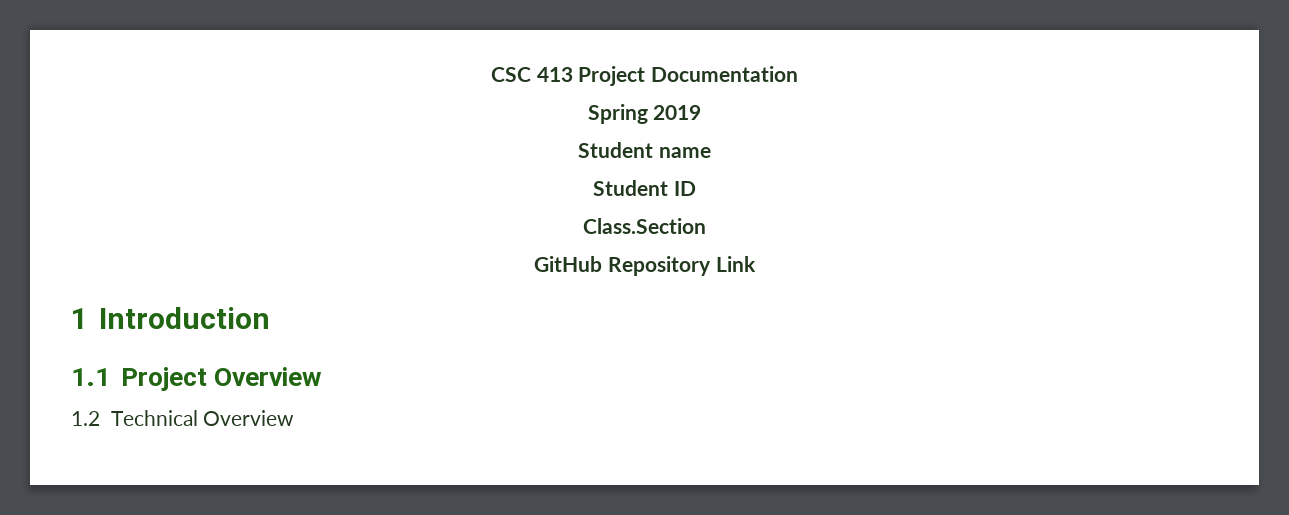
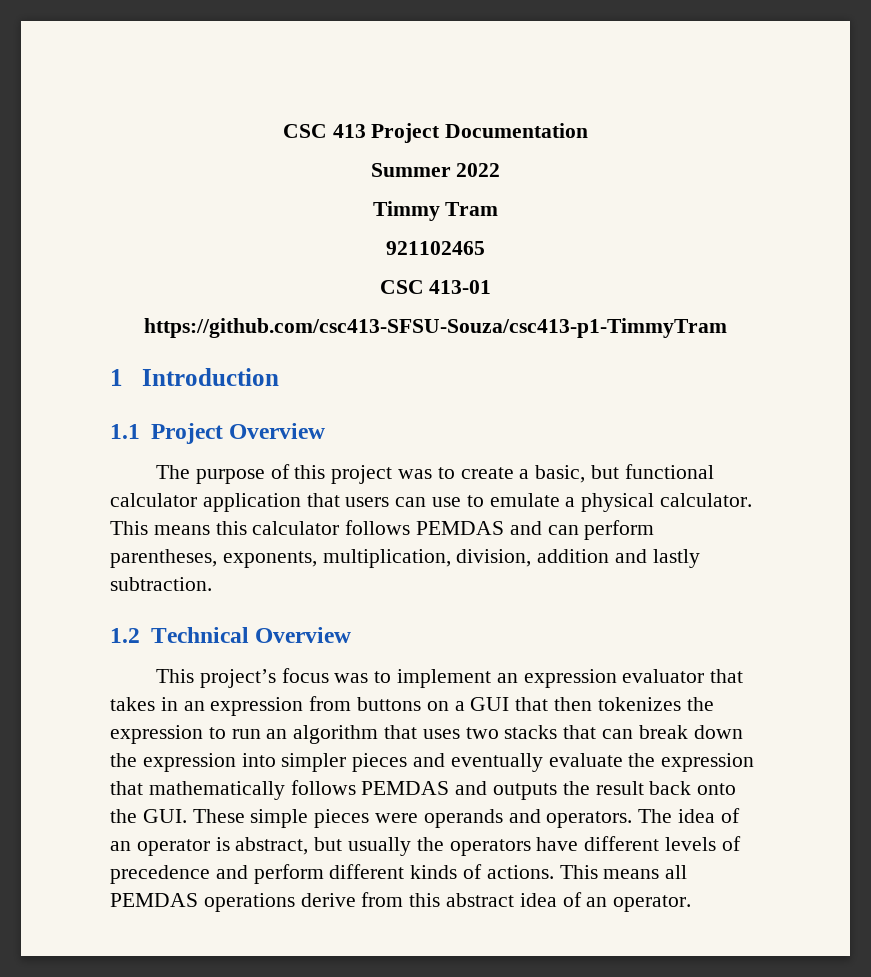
- Spring 2019
- Student name
- Student ID
- Class.Section
- GitHub Repository Link
+ Summer 2022
+ Timmy Tram
+ 921102465
+ CSC 413-01
+ https://github.com/csc413-SFSU-Souza/csc413-p1-TimmyTram
+ The purpose of this project was to create a basic, but functional calculator application that users can use to emulate a physical calculator. This means this calculator follows PEMDAS and can perform parentheses, exponents, multiplication, division, addition and lastly subtraction.
  1.2 Technical Overview
+ This project’s focus was to implement an expression evaluator that takes in an expression from buttons on a GUI that then tokenizes the expression to run an algorithm that uses two stacks that can break down the expression into simpler pieces and eventually evaluate the expression that mathematically follows PEMDAS and outputs the result back onto the GUI. These simple pieces were operands and operators. The idea of an operator is abstract, but usually the operators have different levels of precedence and perform different kinds of actions. This means all PEMDAS operations derive from this abstract idea of an operator.

